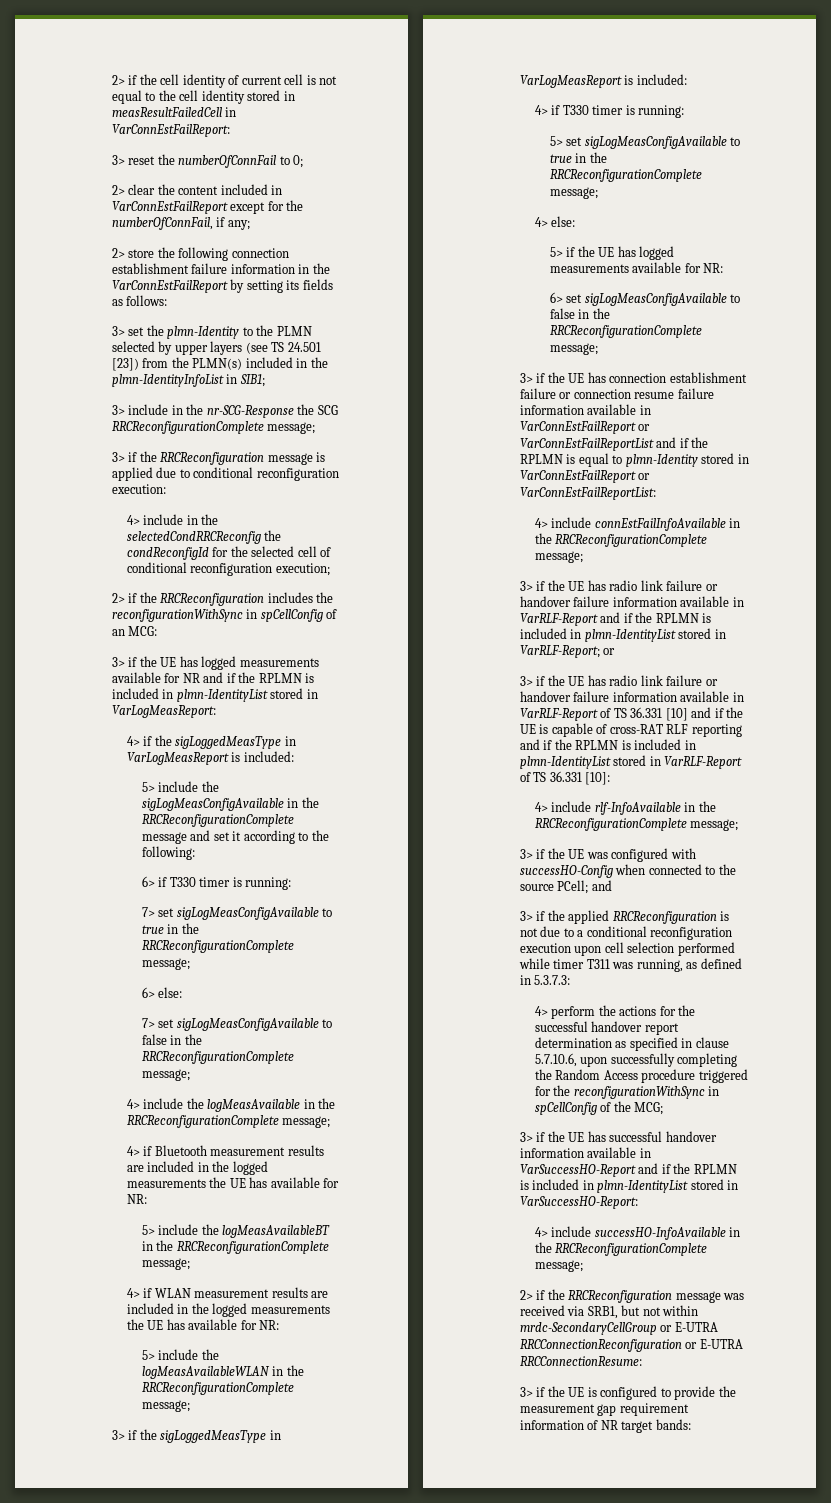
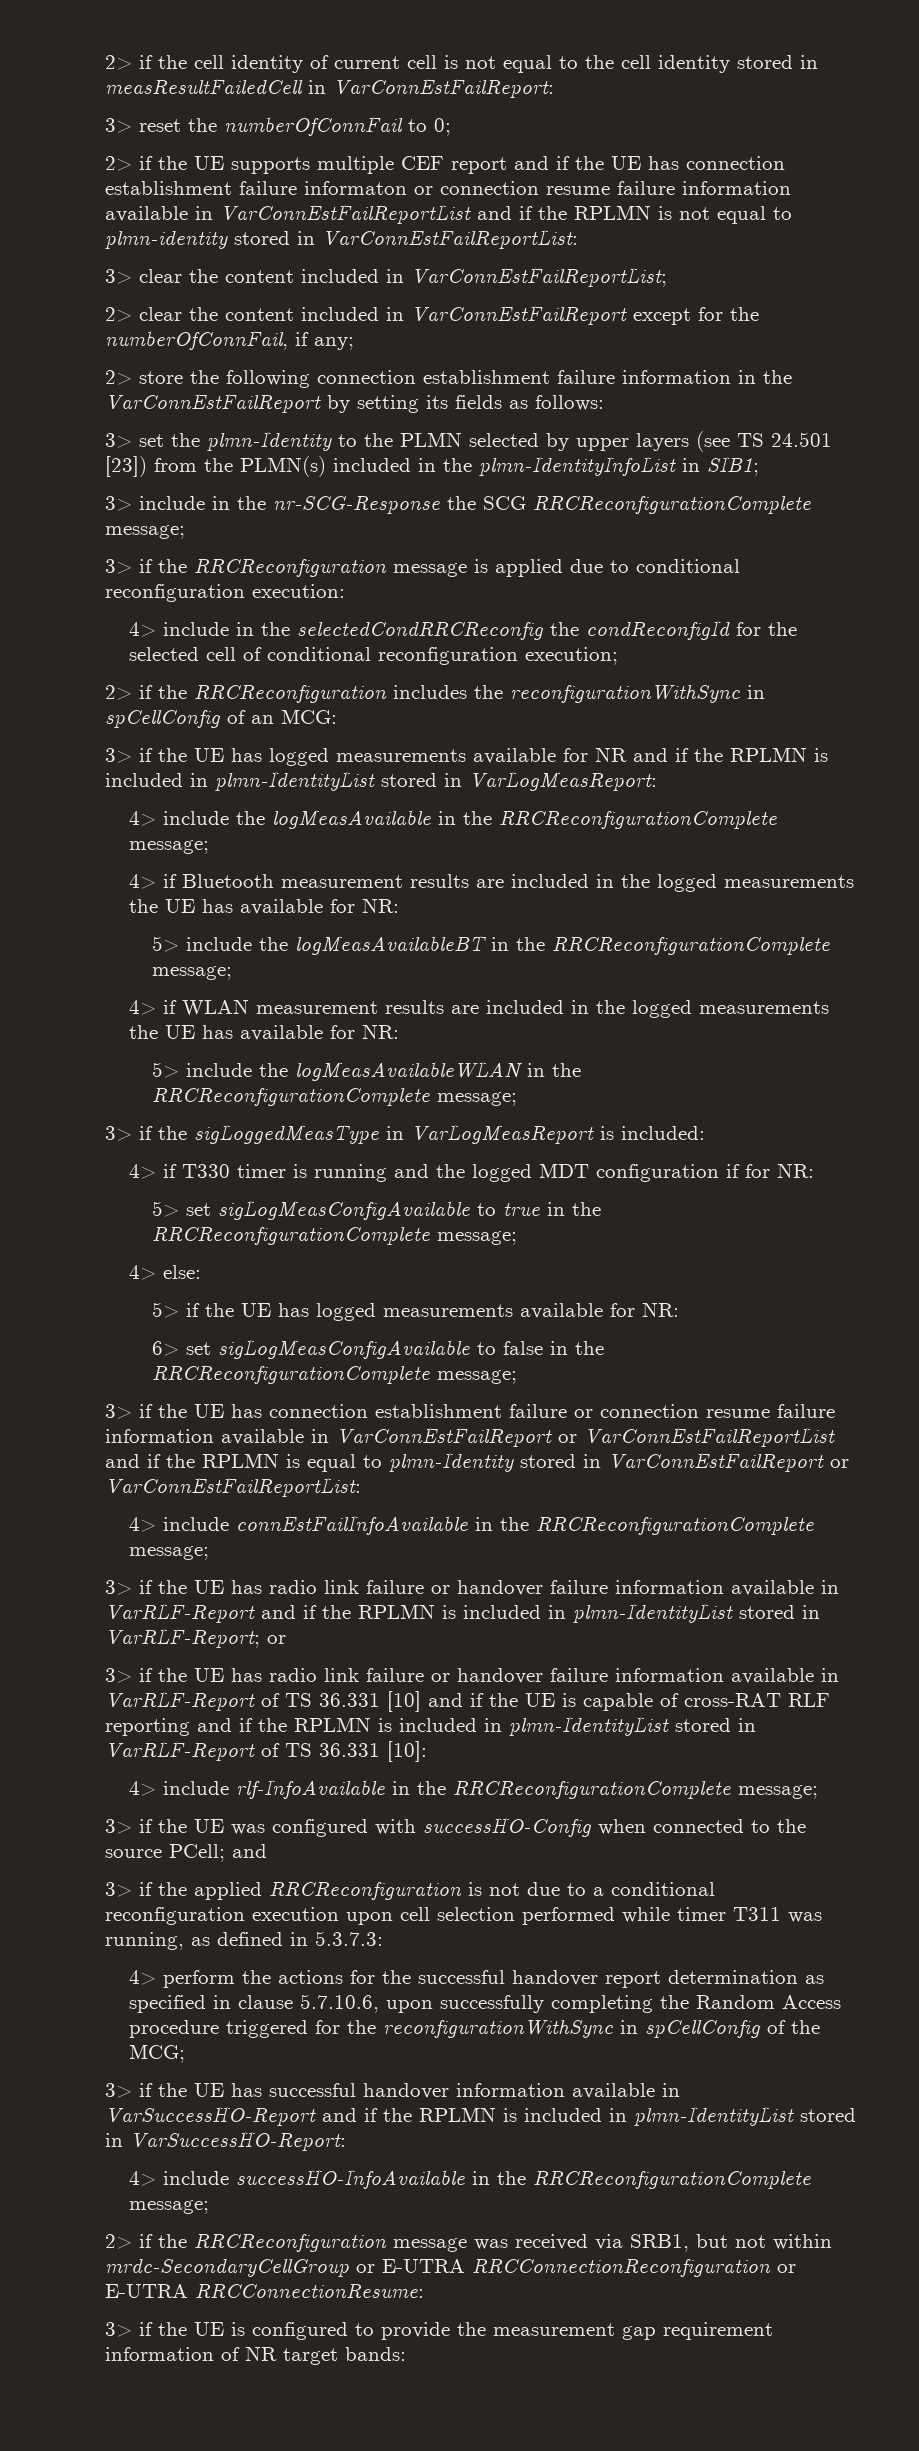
+ 2> if the UE supports multiple CEF report and if the UE has connection establishment failure informaton or connection resume failure information available in VarConnEstFailReportList and if the RPLMN is not equal to plmn-identity stored in VarConnEstFailReportList:
+ 3> clear the content included in VarConnEstFailReportList;
- 4> if the sigLoggedMeasType in VarLogMeasReport is included:
- 5> include the sigLogMeasConfigAvailable in the RRCReconfigurationComplete message and set it according to the following:
- 6> if T330 timer is running:
- 7> set sigLogMeasConfigAvailable to true in the RRCReconfigurationComplete message;
- 6> else:
- 7> set sigLogMeasConfigAvailable to false in the RRCReconfigurationComplete message;
- 4> if T330 timer is running:
+ 4> if T330 timer is running and the logged MDT configuration if for NR:

